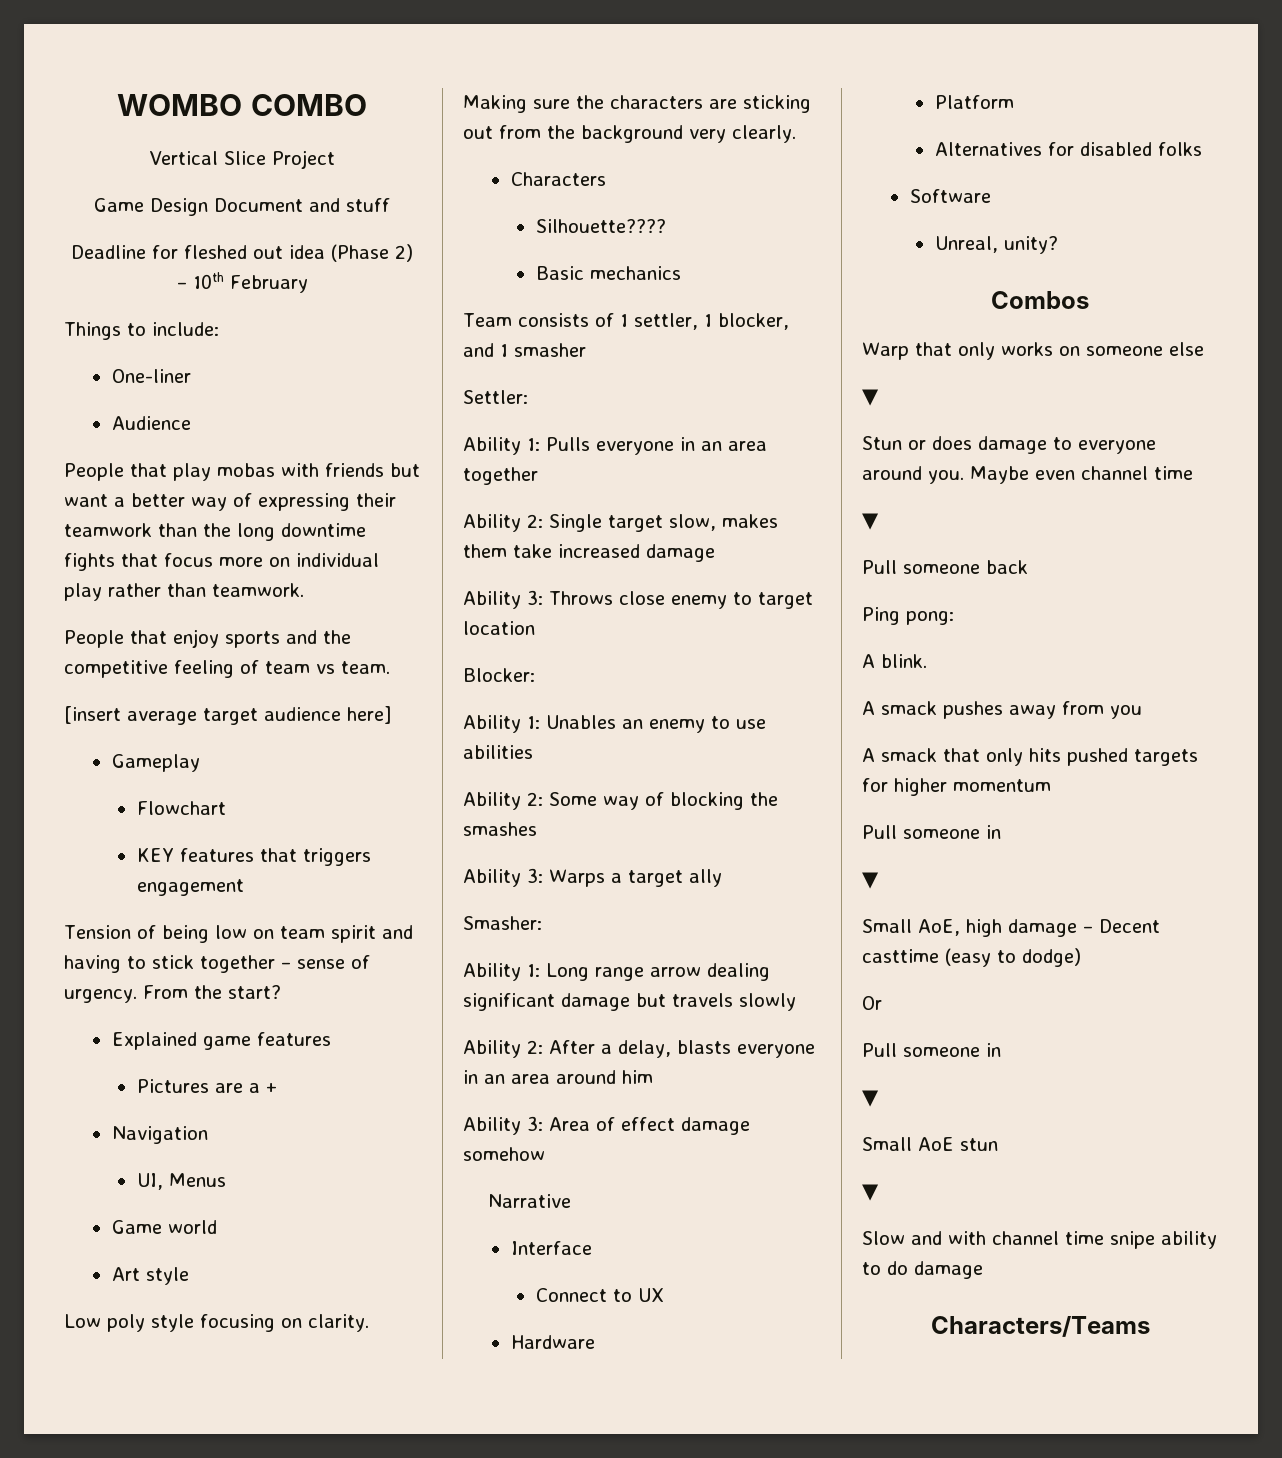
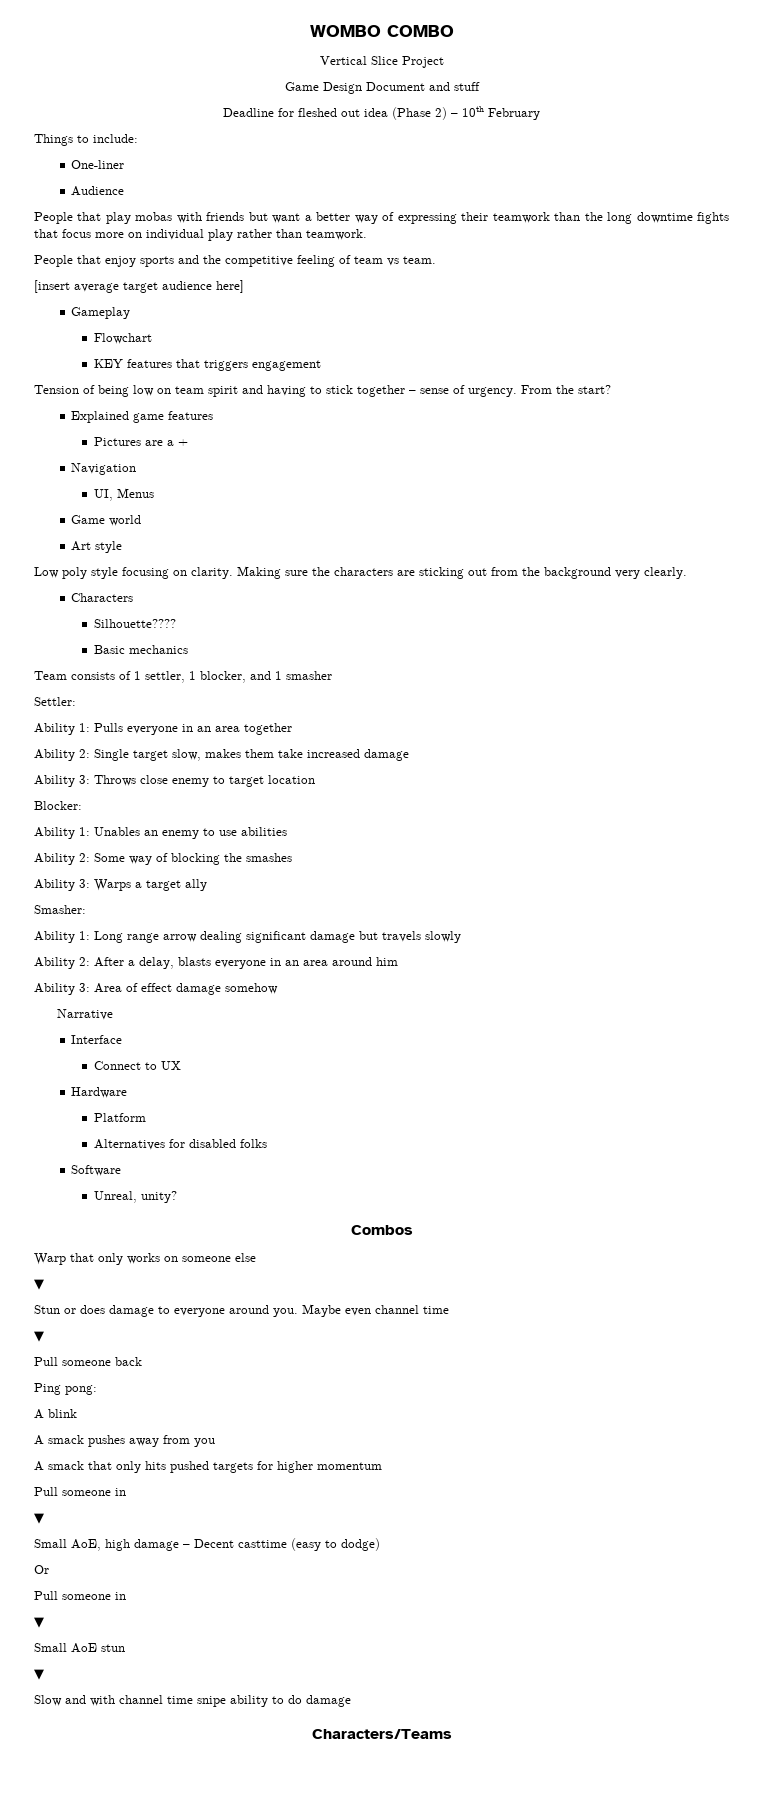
- A blink.
+ A blink

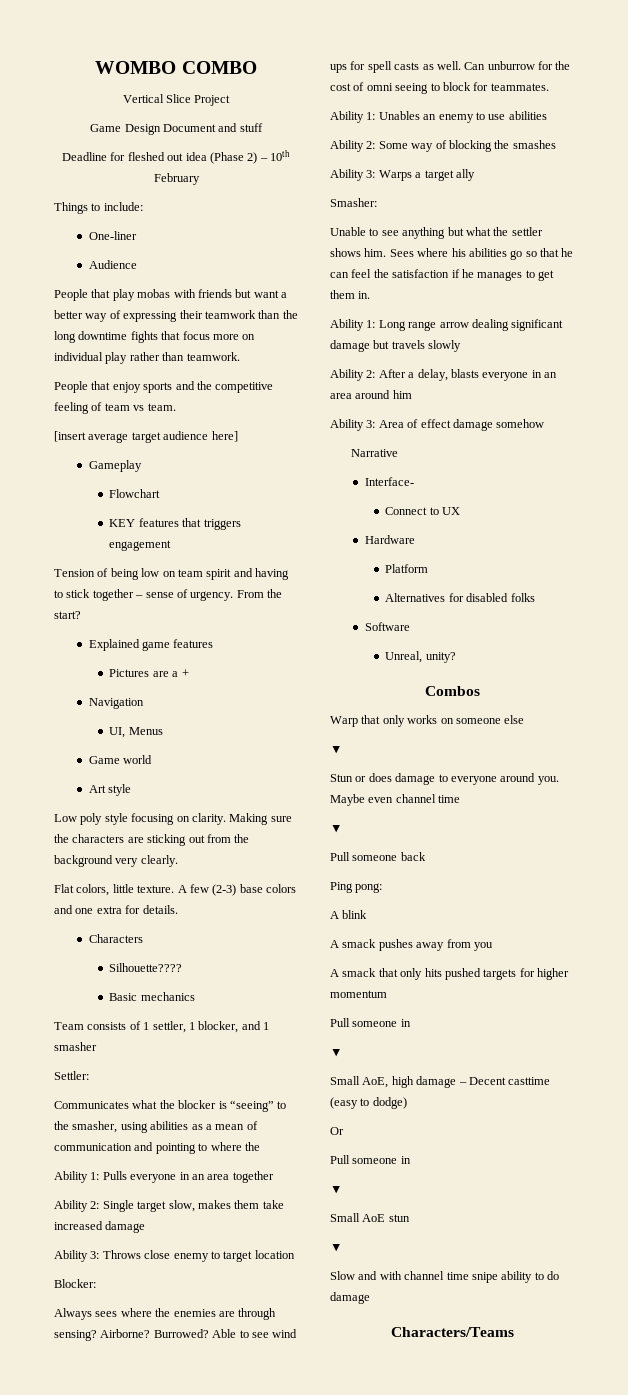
+ Flat colors, little texture. A few (2-3) base colors and one extra for details.
+ Communicates what the blocker is “seeing” to the smasher, using abilities as a mean of communication and pointing to where the
+ Always sees where the enemies are through sensing? Airborne? Burrowed? Able to see wind ups for spell casts as well. Can unburrow for the cost of omni seeing to block for teammates.
+ Unable to see anything but what the settler shows him. Sees where his abilities go so that he can feel the satisfaction if he manages to get them in.
- Interface
+ Interface-

